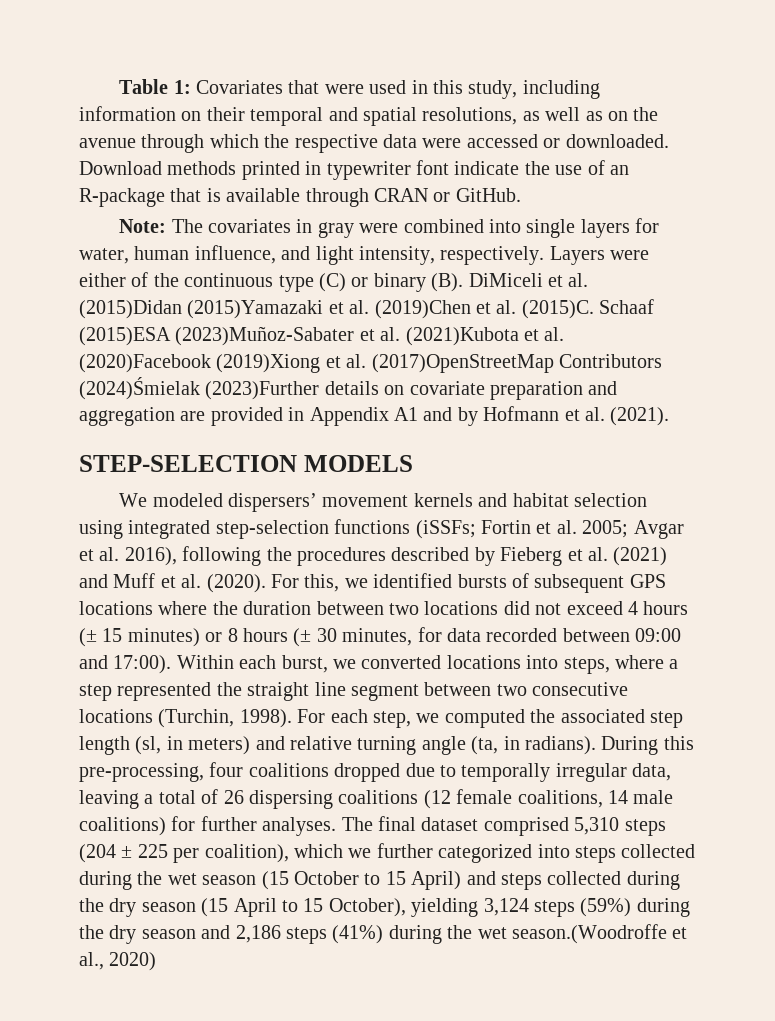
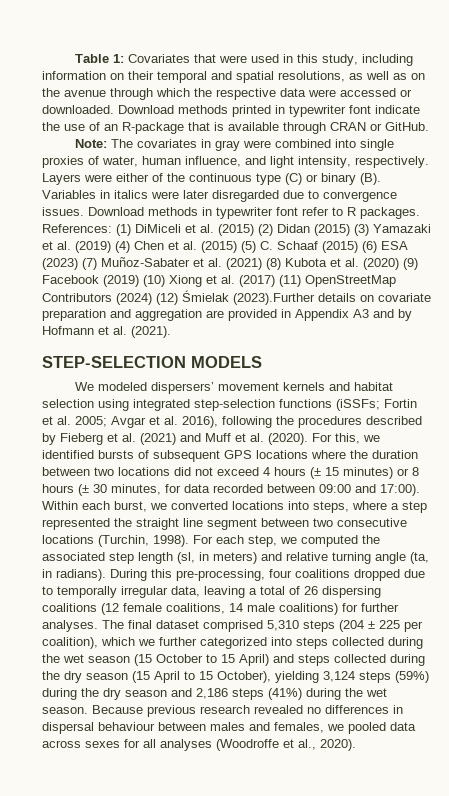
- Note: The covariates in gray were combined into single layers for water, human influence, and light intensity, respectively.
+ Note: The covariates in gray were combined into single proxies of water, human influence, and light intensity, respectively.
- Layers were either of the continuous type (C) or binary (B). DiMiceli et al. (2015)Didan (2015)Yamazaki et al. (2019)Chen et al. (2015)C. Schaaf (2015)ESA (2023)Muñoz-Sabater et al. (2021)Kubota et al. (2020)Facebook (2019)Xiong et al. (2017)OpenStreetMap Contributors (2024)Śmielak (2023)Further details on covariate preparation and aggregation are provided in Appendix A1 and by Hofmann et al. (2021).
+ Layers were either of the continuous type (C) or binary (B). Variables in italics were later disregarded due to convergence issues. Download methods in typewriter font refer to R packages. References: (1) DiMiceli et al. (2015) (2) Didan (2015) (3) Yamazaki et al. (2019) (4) Chen et al. (2015) (5) C. Schaaf (2015) (6) ESA (2023) (7) Muñoz-Sabater et al. (2021) (8) Kubota et al. (2020) (9) Facebook (2019) (10) Xiong et al. (2017) (11) OpenStreetMap Contributors (2024) (12) Śmielak (2023).Further details on covariate preparation and aggregation are provided in Appendix A3 and by Hofmann et al. (2021).
- The final dataset comprised 5,310 steps (204 ± 225 per coalition), which we further categorized into steps collected during the wet season (15 October to 15 April) and steps collected during the dry season (15 April to 15 October), yielding 3,124 steps (59%) during the dry season and 2,186 steps (41%) during the wet season.(Woodroffe et al., 2020)
+ The final dataset comprised 5,310 steps (204 ± 225 per coalition), which we further categorized into steps collected during the wet season (15 October to 15 April) and steps collected during the dry season (15 April to 15 October), yielding 3,124 steps (59%) during the dry season and 2,186 steps (41%) during the wet season. Because previous research revealed no differences in dispersal behaviour between males and females, we pooled data across sexes for all analyses (Woodroffe et al., 2020).

